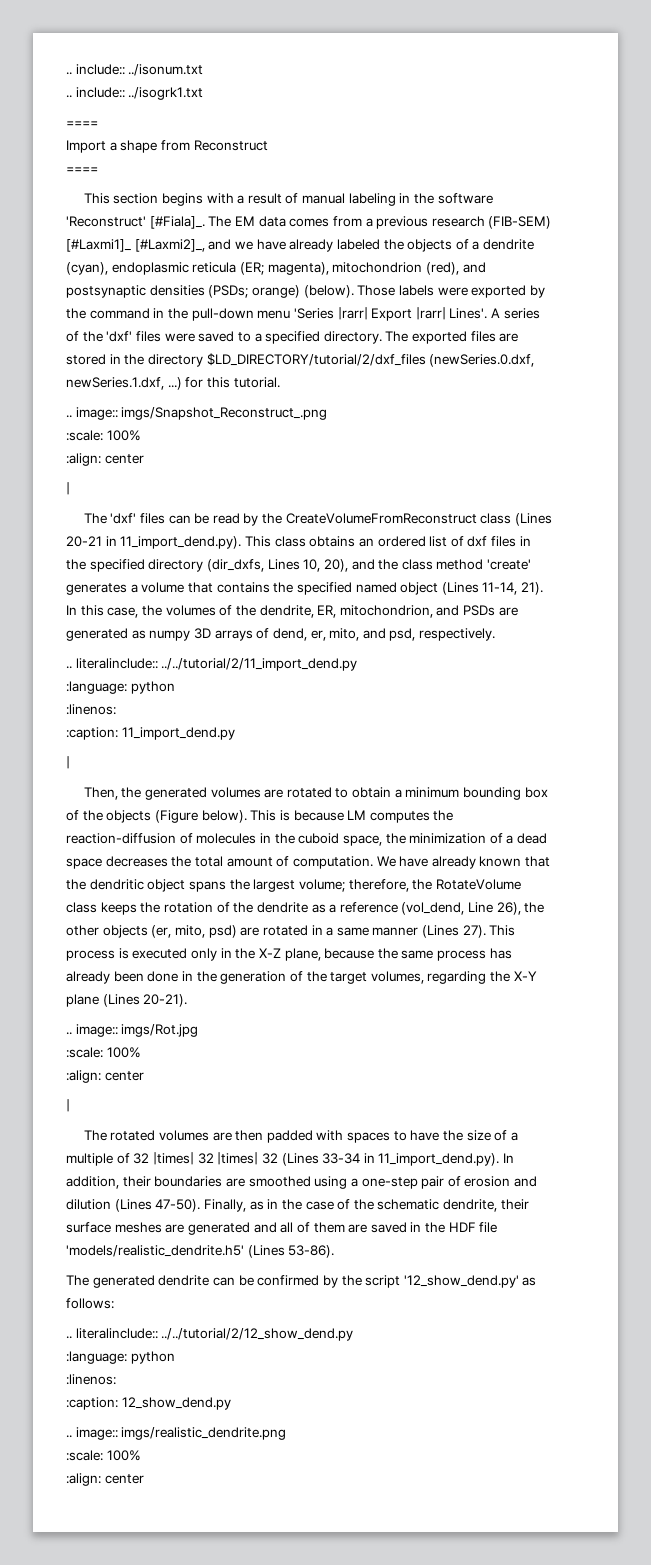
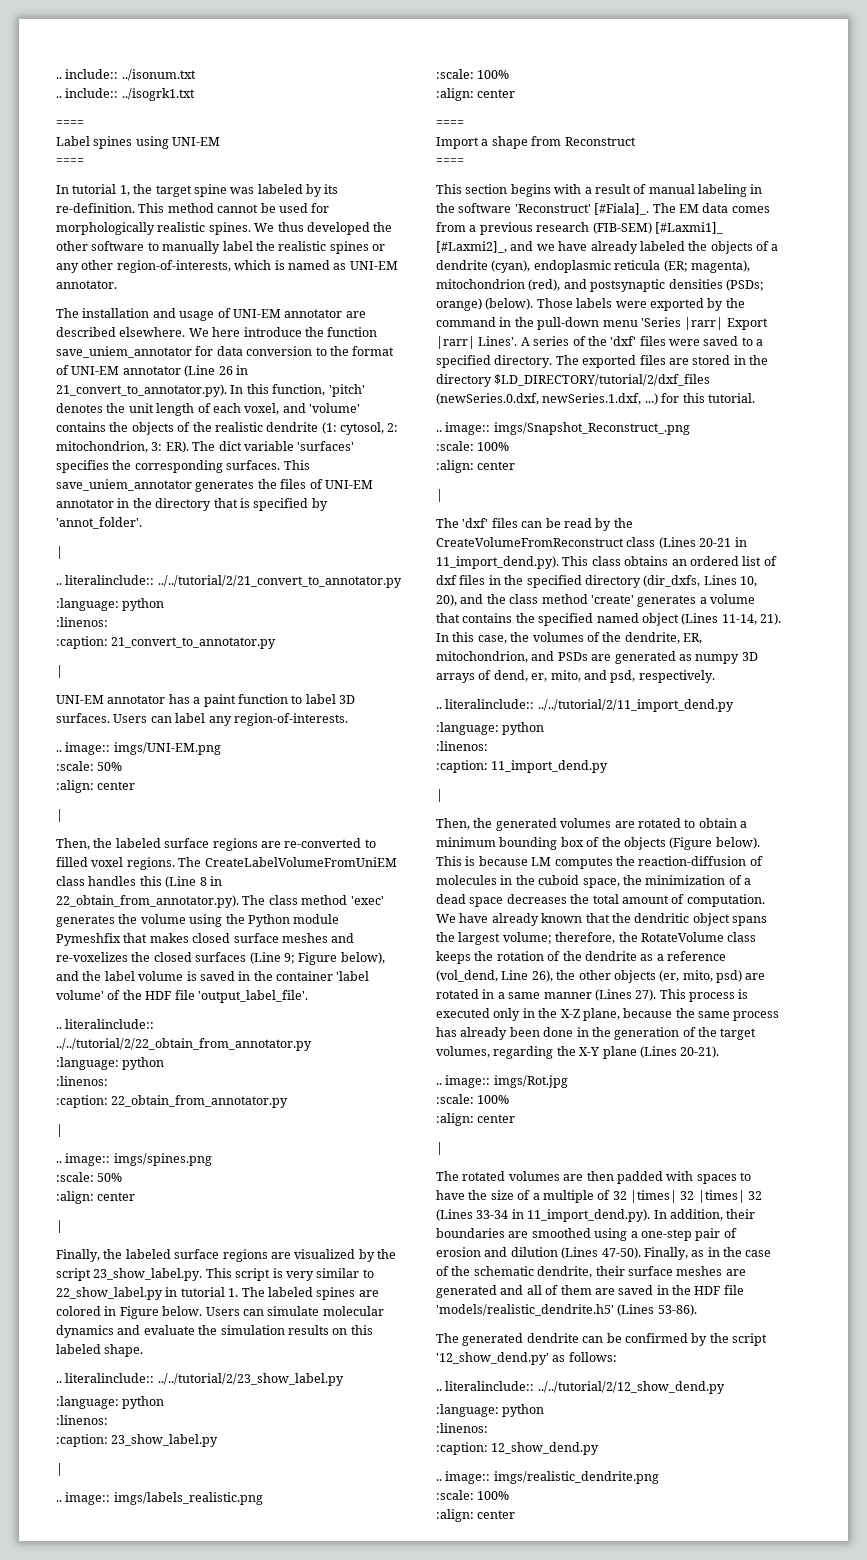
+ Label spines using UNI-EM
+ ====
+ In tutorial 1, the target spine was labeled by its re-definition. This method cannot be used for morphologically realistic spines. We thus developed the other software to manually label the realistic spines or any other region-of-interests, which is named as UNI-EM annotator.
+ The installation and usage of UNI-EM annotator are described elsewhere. We here introduce the function save_uniem_annotator for data conversion to the format of UNI-EM annotator (Line 26 in 21_convert_to_annotator.py). In this function, 'pitch' denotes the unit length of each voxel, and 'volume' contains the objects of the realistic dendrite (1: cytosol, 2: mitochondrion, 3: ER). The dict variable 'surfaces' specifies the corresponding surfaces. This save_uniem_annotator generates the files of UNI-EM annotator in the directory that is specified by 'annot_folder'.
+ |
+ .. literalinclude:: ../../tutorial/2/21_convert_to_annotator.py
+ :language: python
+ :linenos:
+ :caption: 21_convert_to_annotator.py
+ |
+ UNI-EM annotator has a paint function to label 3D surfaces. Users can label any region-of-interests.
+ .. image:: imgs/UNI-EM.png
+ :scale: 50%
+ :align: center
+ |
+ Then, the labeled surface regions are re-converted to filled voxel regions. The CreateLabelVolumeFromUniEM class handles this (Line 8 in 22_obtain_from_annotator.py). The class method 'exec' generates the volume using the Python module Pymeshfix that makes closed surface meshes and re-voxelizes the closed surfaces (Line 9; Figure below), and the label volume is saved in the container 'label volume' of the HDF file 'output_label_file'.
+ .. literalinclude:: ../../tutorial/2/22_obtain_from_annotator.py
+ :language: python
+ :linenos:
+ :caption: 22_obtain_from_annotator.py
+ |
+ .. image:: imgs/spines.png
+ :scale: 50%
+ :align: center
+ |
+ Finally, the labeled surface regions are visualized by the script 23_show_label.py. This script is very similar to 22_show_label.py in tutorial 1. The labeled spines are colored in Figure below. Users can simulate molecular dynamics and evaluate the simulation results on this labeled shape.
+ .. literalinclude:: ../../tutorial/2/23_show_label.py
+ :language: python
+ :linenos:
+ :caption: 23_show_label.py
+ |
+ .. image:: imgs/labels_realistic.png
+ :scale: 100%
+ :align: center
+ ====

